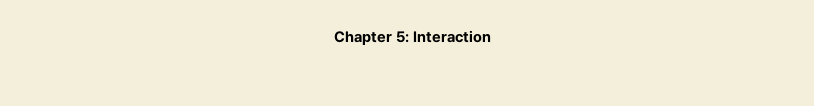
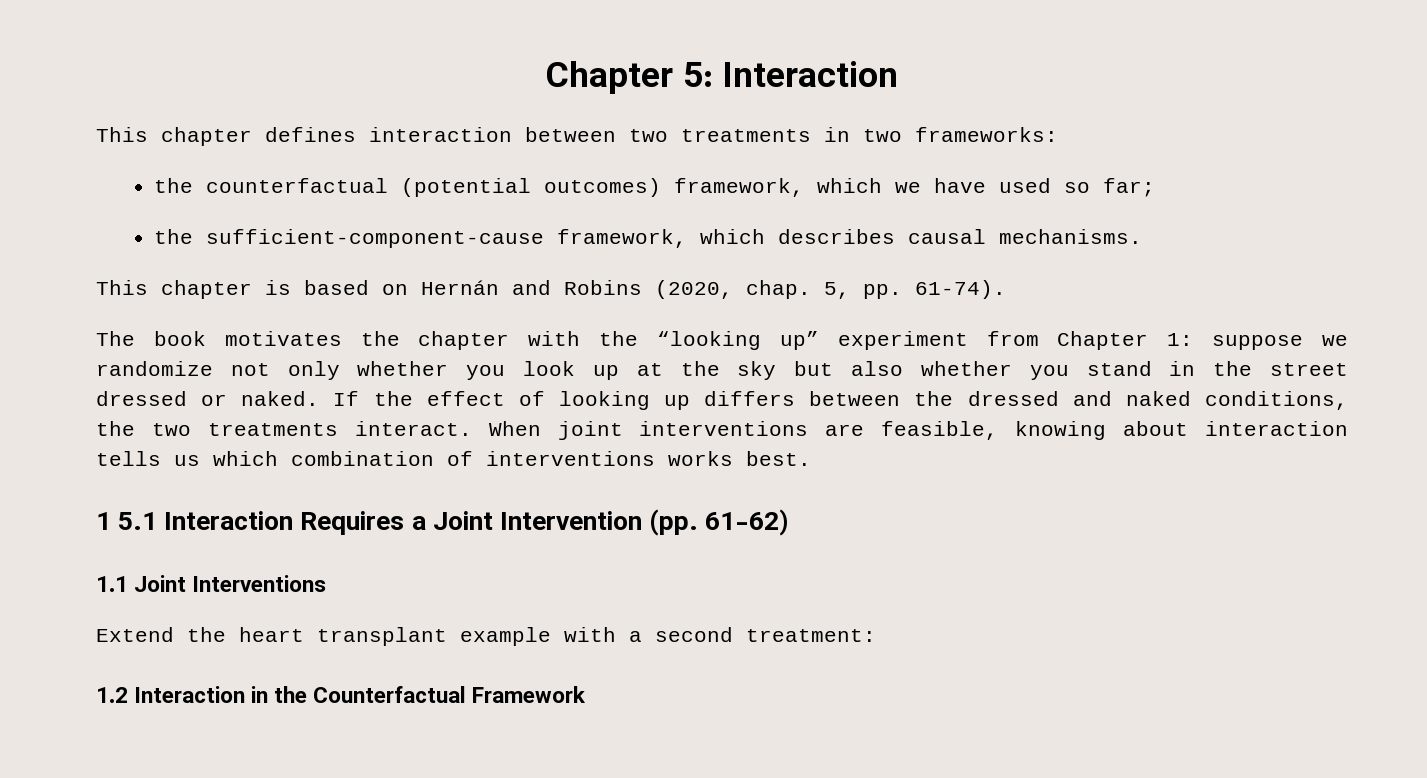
+ This chapter defines interaction between two treatments in two frameworks:
+ the counterfactual (potential outcomes) framework, which we have used so far;
+ the sufficient-component-cause framework, which describes causal mechanisms.
+ This chapter is based on Hernán and Robins (2020, chap. 5, pp. 61-74).
+ The book motivates the chapter with the “looking up” experiment from Chapter 1: suppose we randomize not only whether you look up at the sky but also whether you stand in the street dressed or naked. If the effect of looking up differs between the dressed and naked conditions, the two treatments interact. When joint interventions are feasible, knowing about interaction tells us which combination of interventions works best.
+ 1 5.1 Interaction Requires a Joint Intervention (pp. 61-62)
+ 1.1 Joint Interventions
+ Extend the heart transplant example with a second treatment:
+ 1.2 Interaction in the Counterfactual Framework

